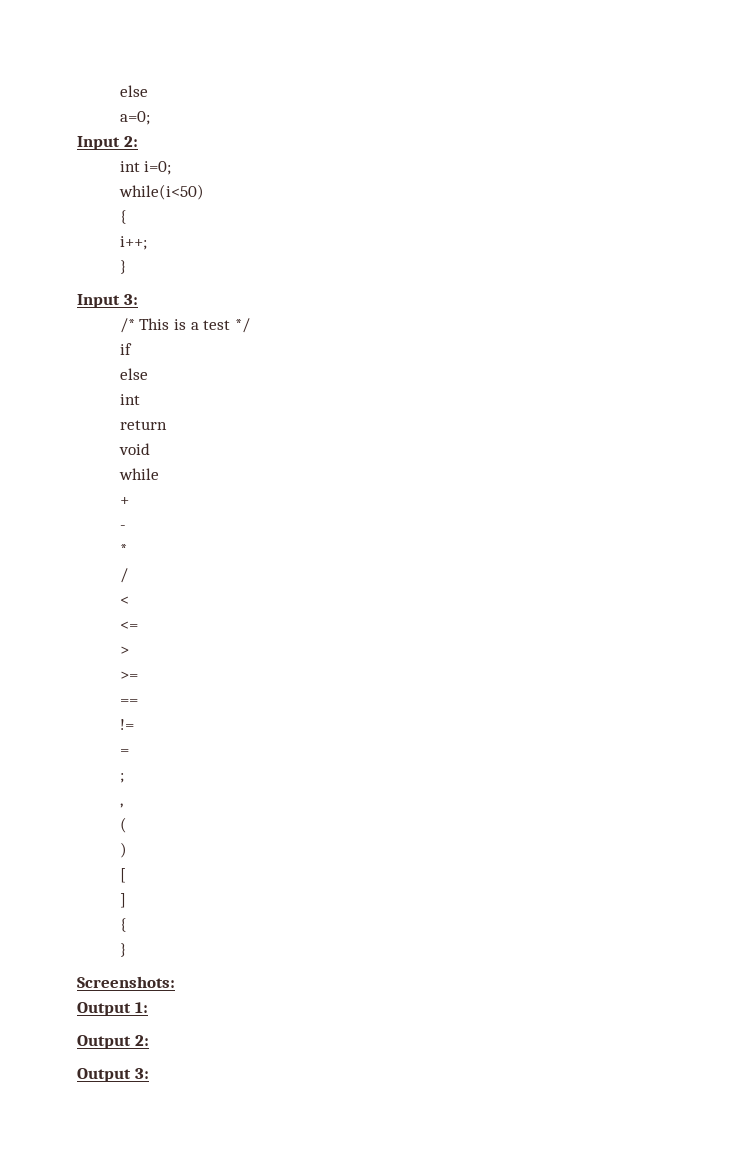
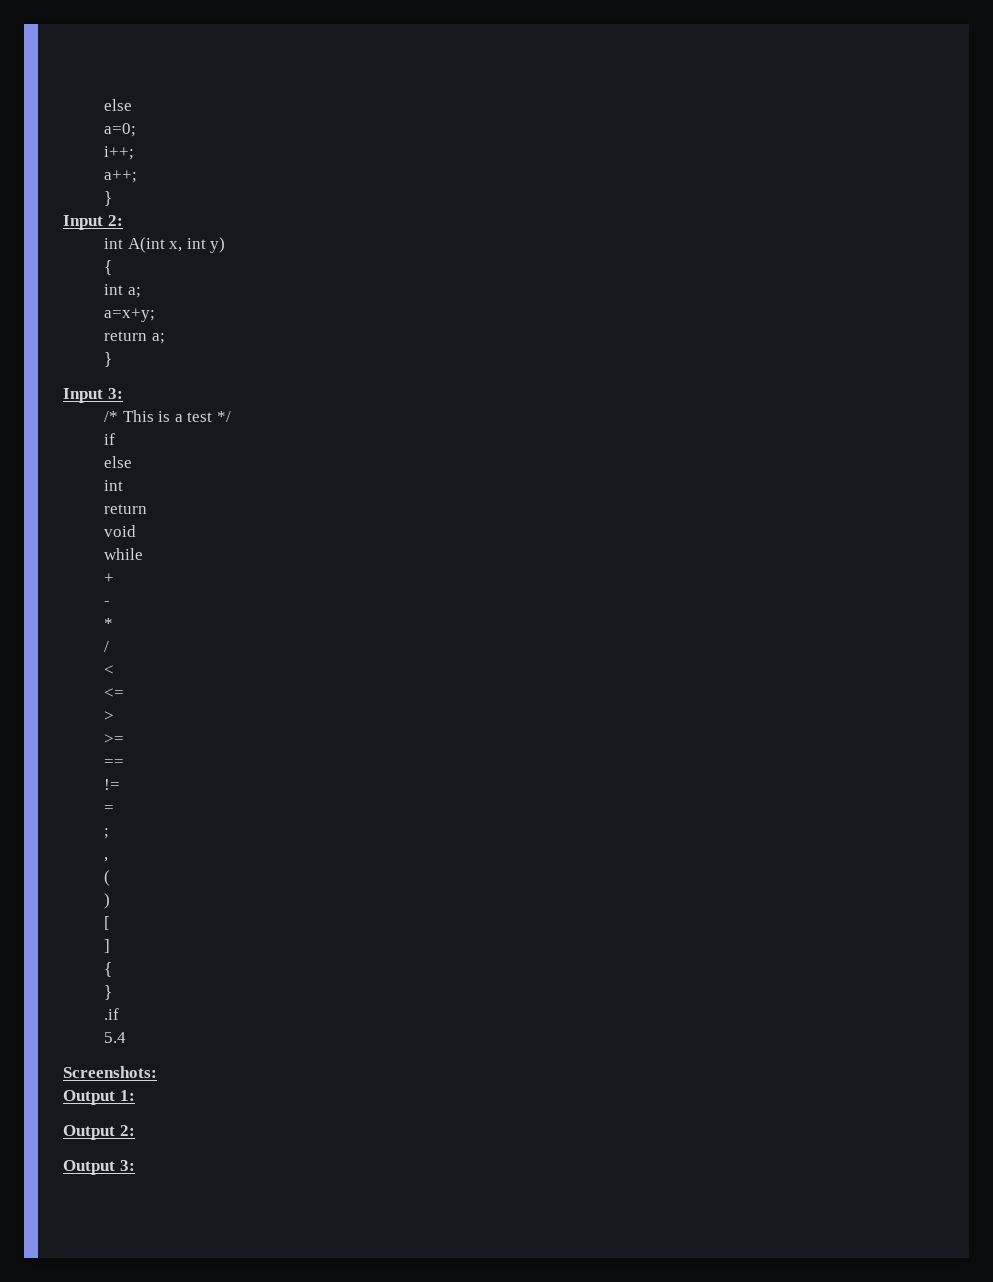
+ i++;
+ a++;
+ }
- int i=0;
- while(i<50)
+ int A(int x, int y)
  {
- i++;
+ int a;
+ a=x+y;
+ return a;
+ .if
+ 5.4

